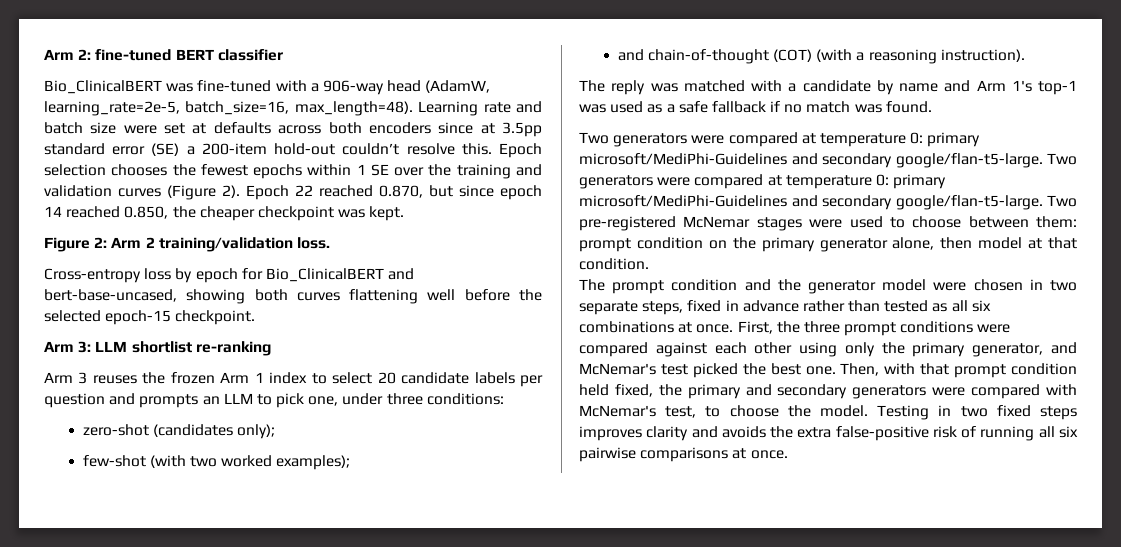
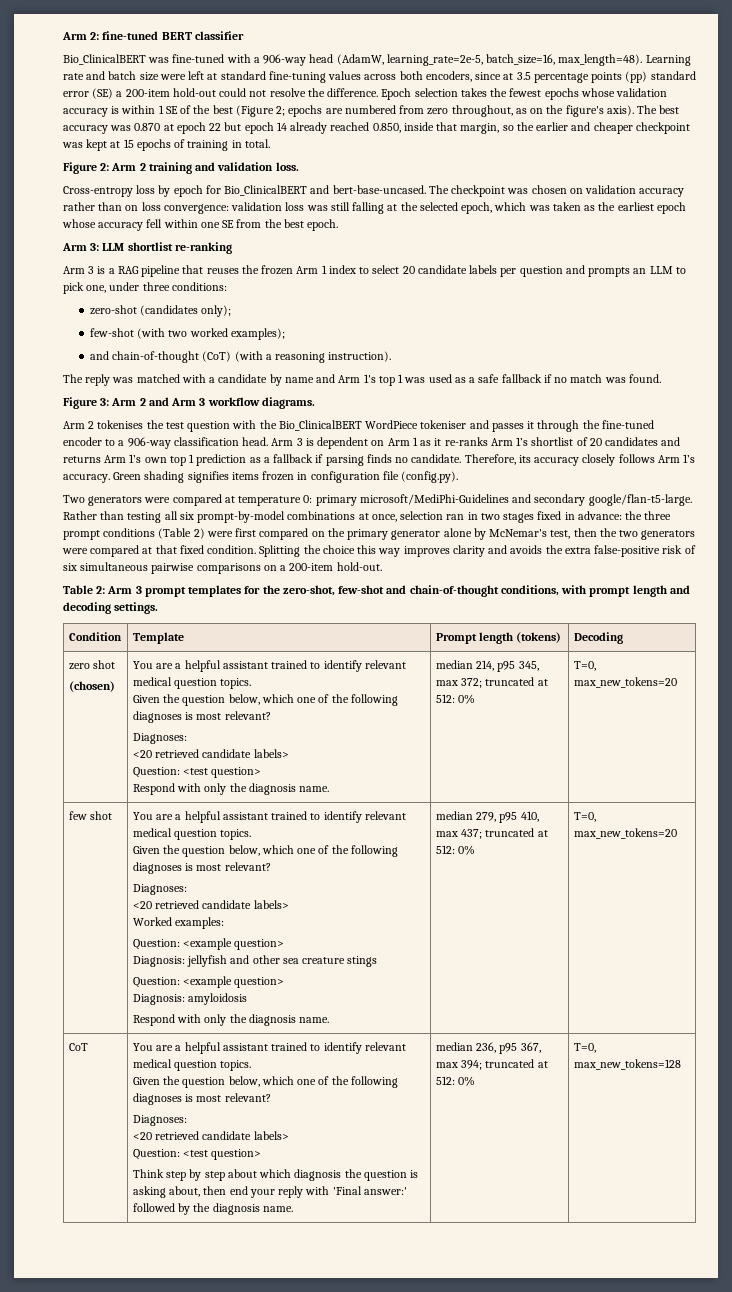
- Learning rate and batch size were set at defaults across both encoders since at 3.5pp standard error (SE) a 200-item hold-out couldn’t resolve this.
+ Learning rate and batch size were left at standard fine-tuning values across both encoders, since at 3.5 percentage points (pp) standard error (SE) a 200-item hold-out could not resolve the difference.
- Epoch selection chooses the fewest epochs within 1 SE over the training and validation curves (Figure 2). Epoch 22 reached 0.870, but since epoch 14 reached 0.850, the cheaper checkpoint was kept.
+ Epoch selection takes the fewest epochs whose validation accuracy is within 1 SE of the best (Figure 2; epochs are numbered from zero throughout, as on the figure's axis). The best accuracy was 0.870 at epoch 22 but epoch 14 already reached 0.850, inside that margin, so the earlier and cheaper checkpoint was kept at 15 epochs of training in total.
- Figure 2: Arm 2 training/validation loss.
+ Figure 2: Arm 2 training and validation loss.
- Cross-entropy loss by epoch for Bio_ClinicalBERT and bert-base-uncased, showing both curves flattening well before the selected epoch-15 checkpoint.
+ Cross-entropy loss by epoch for Bio_ClinicalBERT and bert-base-uncased. The checkpoint was chosen on validation accuracy rather than on loss convergence: validation loss was still falling at the selected epoch, which was taken as the earliest epoch whose accuracy fell within one SE from the best epoch.
- Arm 3 reuses the frozen Arm 1 index to select 20 candidate labels per question and prompts an LLM to pick one, under three conditions:
+ Arm 3 is a RAG pipeline that reuses the frozen Arm 1 index to select 20 candidate labels per question and prompts an LLM to pick one, under three conditions:
- and chain-of-thought (COT) (with a reasoning instruction).
+ and chain-of-thought (CoT) (with a reasoning instruction).
- The reply was matched with a candidate by name and Arm 1's top-1 was used as a safe fallback if no match was found.
+ The reply was matched with a candidate by name and Arm 1's top 1 was used as a safe fallback if no match was found.
+ Figure 3: Arm 2 and Arm 3 workflow diagrams.
+ Arm 2 tokenises the test question with the Bio_ClinicalBERT WordPiece tokeniser and passes it through the fine-tuned encoder to a 906-way classification head. Arm 3 is dependent on Arm 1 as it re-ranks Arm 1’s shortlist of 20 candidates and returns Arm 1’s own top 1 prediction as a fallback if parsing finds no candidate. Therefore, its accuracy closely follows Arm 1’s accuracy. Green shading signifies items frozen in configuration file (config.py).
- Two generators were compared at temperature 0: primary microsoft/MediPhi-Guidelines and secondary google/flan-t5-large. Two pre-registered McNemar stages were used to choose between them: prompt condition on the primary generator alone, then model at that condition.
- The prompt condition and the generator model were chosen in two separate steps, fixed in advance rather than tested as all six combinations at once. First, the three prompt conditions were compared against each other using only the primary generator, and McNemar's test picked the best one. Then, with that prompt condition held fixed, the primary and secondary generators were compared with McNemar's test, to choose the model. Testing in two fixed steps improves clarity and avoids the extra false-positive risk of running all six pairwise comparisons at once.
+ Rather than testing all six prompt-by-model combinations at once, selection ran in two stages fixed in advance: the three prompt conditions (Table 2) were first compared on the primary generator alone by McNemar's test, then the two generators were compared at that fixed condition. Splitting the choice this way improves clarity and avoids the extra false-positive risk of six simultaneous pairwise comparisons on a 200-item hold-out.
+ Table 2: Arm 3 prompt templates for the zero-shot, few-shot and chain-of-thought conditions, with prompt length and decoding settings.
+ Condition | Template | Prompt length (tokens) | Decoding
+ zero shot
+ (chosen) | You are a helpful assistant trained to identify relevant medical question topics.
+ Given the question below, which one of the following diagnoses is most relevant?
+ Diagnoses:
+ <20 retrieved candidate labels>
+ Question: <test question>
+ Respond with only the diagnosis name. | median 214, p95 345, max 372; truncated at 512: 0% | T=0, max_new_tokens=20
+ few shot | You are a helpful assistant trained to identify relevant medical question topics.
+ Given the question below, which one of the following diagnoses is most relevant?
+ Diagnoses:
+ <20 retrieved candidate labels>
+ Worked examples:
+ Question: <example question>
+ Diagnosis: jellyfish and other sea creature stings
+ Question: <example question>
+ Diagnosis: amyloidosis
+ Respond with only the diagnosis name. | median 279, p95 410, max 437; truncated at 512: 0% | T=0, max_new_tokens=20
+ CoT | You are a helpful assistant trained to identify relevant medical question topics.
+ Given the question below, which one of the following diagnoses is most relevant?
+ Diagnoses:
+ <20 retrieved candidate labels>
+ Question: <test question>
+ Think step by step about which diagnosis the question is asking about, then end your reply with 'Final answer:' followed by the diagnosis name. | median 236, p95 367, max 394; truncated at 512: 0% | T=0, max_new_tokens=128

